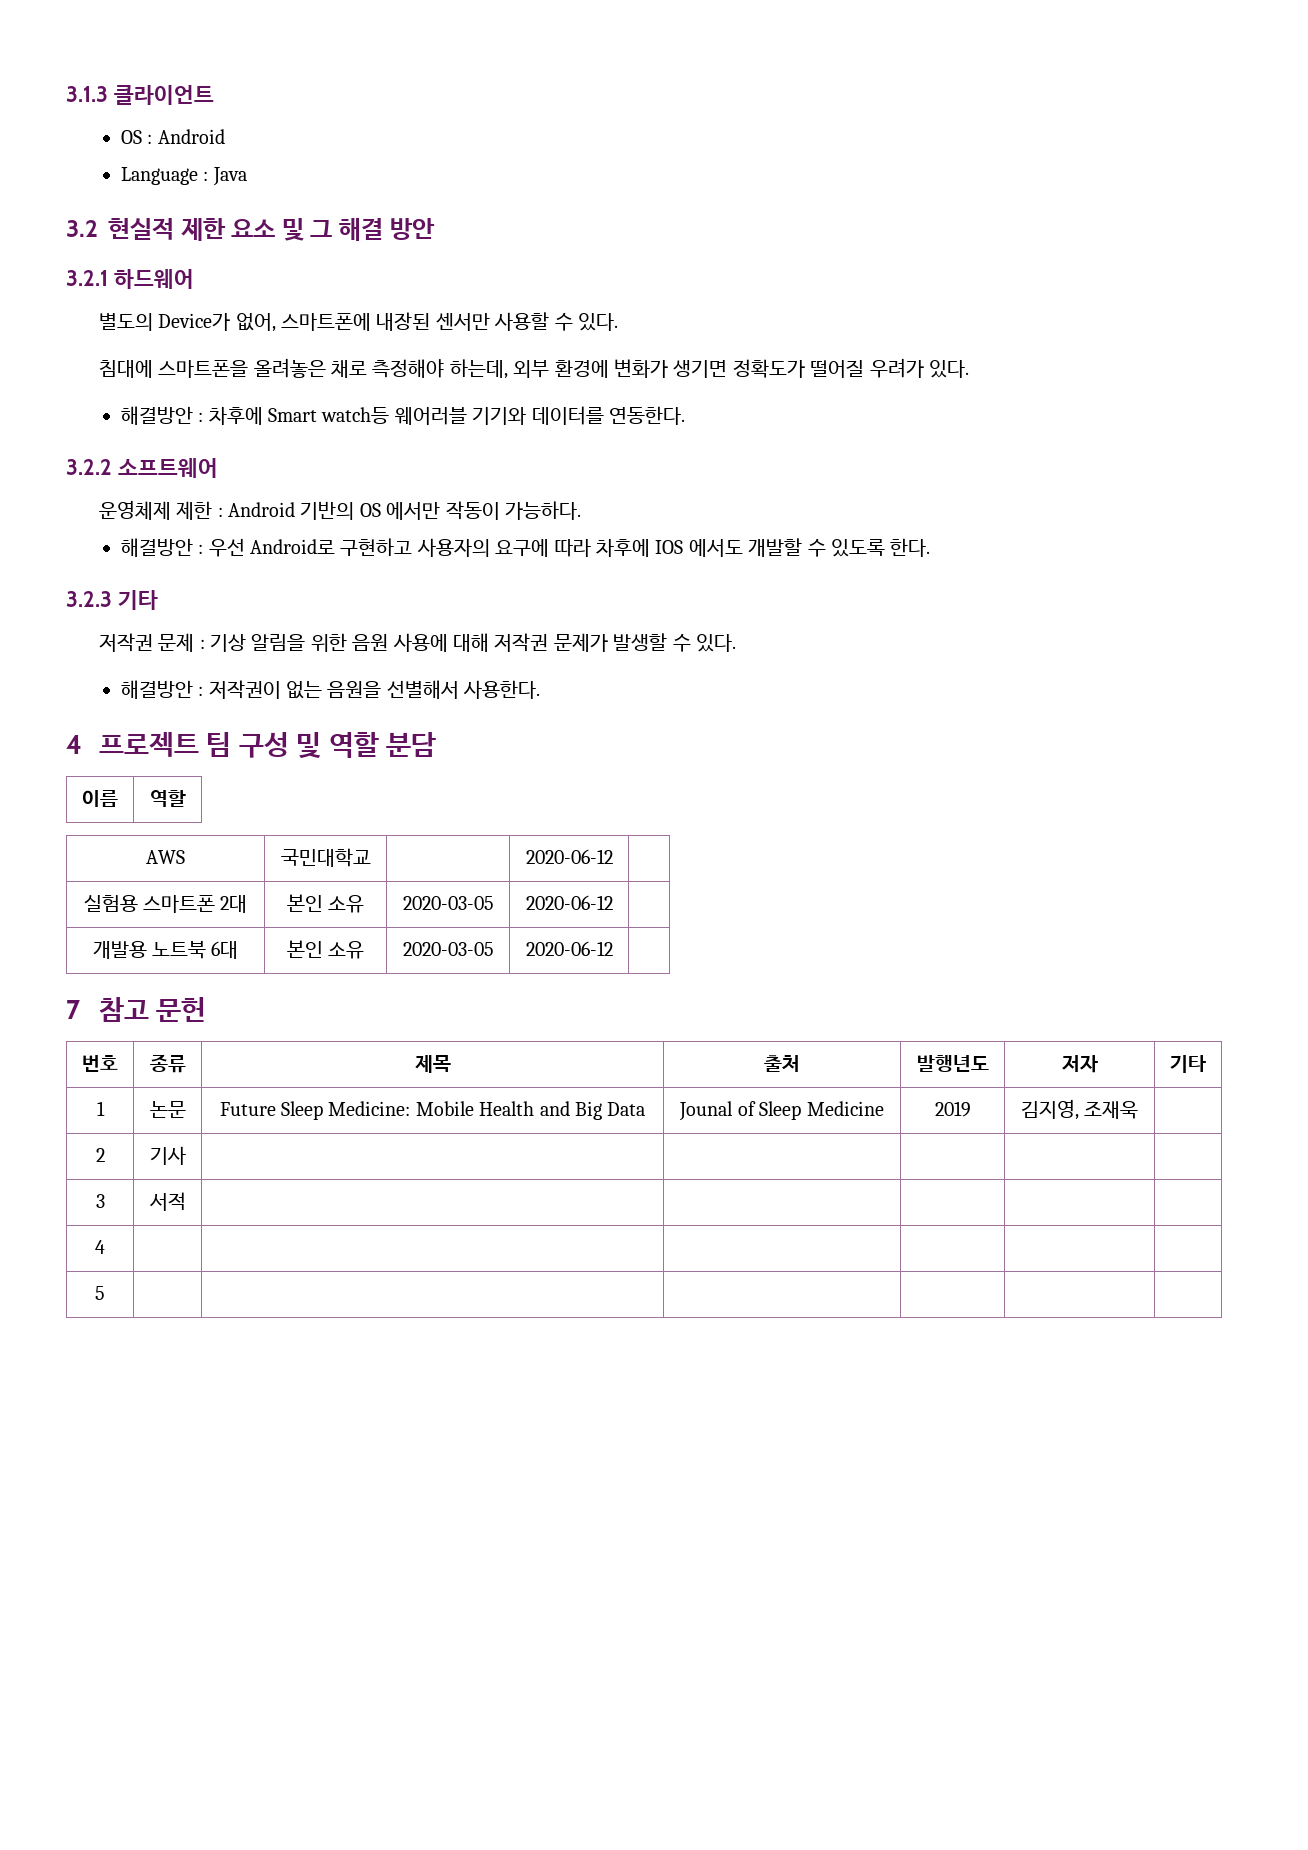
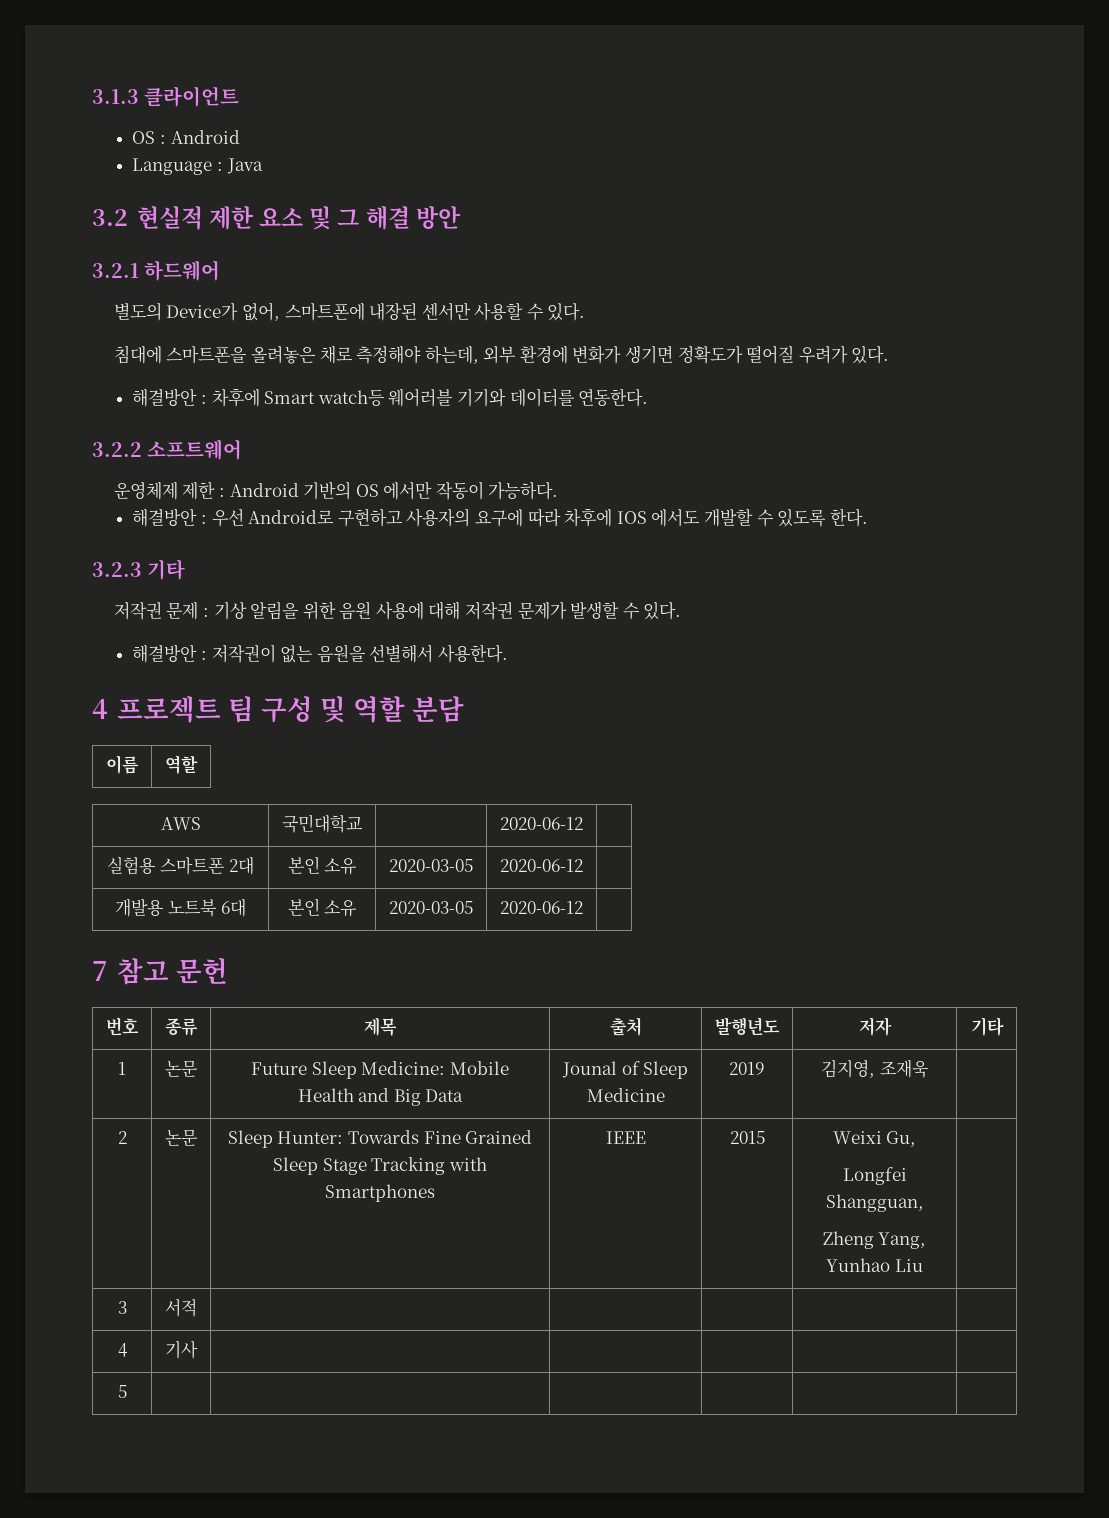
- 2 | 기사 | | | | |
+ 2 | 논문 | Sleep Hunter: Towards Fine Grained Sleep Stage Tracking with Smartphones | IEEE | 2015 | Weixi Gu,
+ Longfei Shangguan,
+ Zheng Yang, Yunhao Liu |
- 4 | | | | | |
+ 4 | 기사 | | | | |

